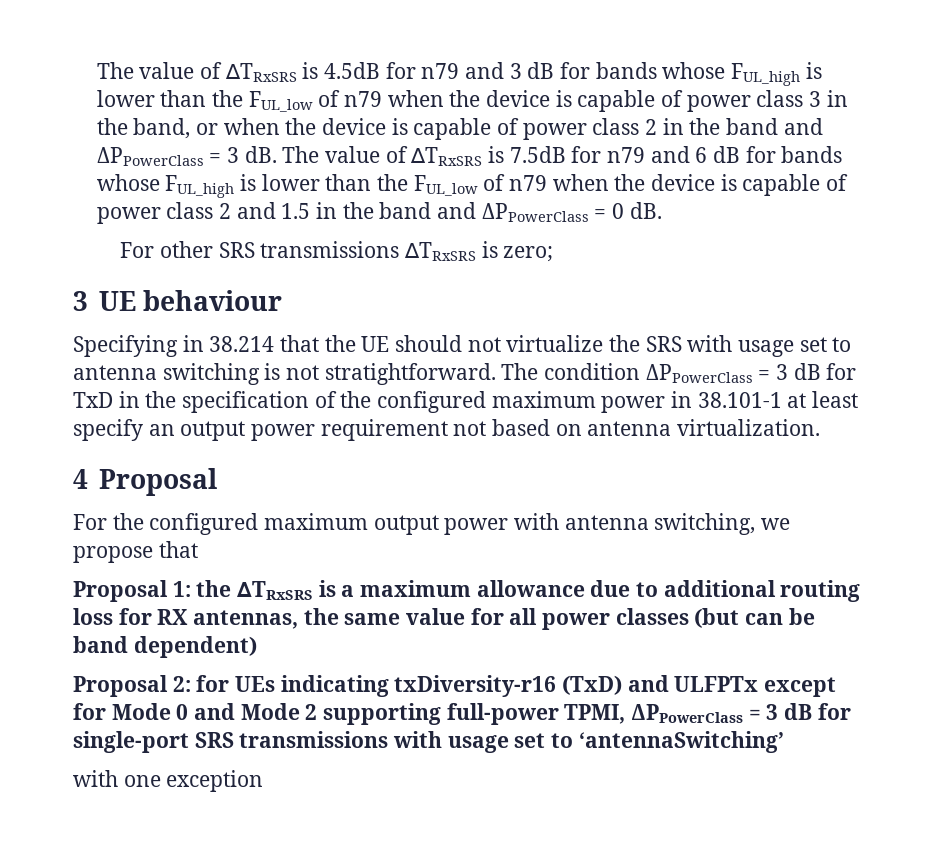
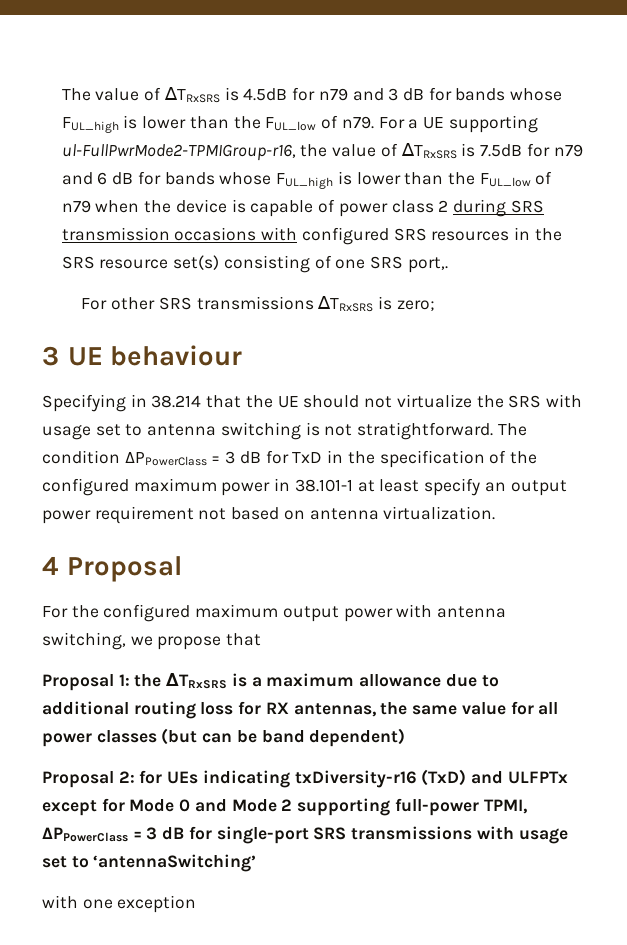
- The value of ∆TRxSRS is 4.5dB for n79 and 3 dB for bands whose FUL_high is lower than the FUL_low of n79 when the device is capable of power class 3 in the band, or when the device is capable of power class 2 in the band and ΔPPowerClass = 3 dB. The value of ∆TRxSRS is 7.5dB for n79 and 6 dB for bands whose FUL_high is lower than the FUL_low of n79 when the device is capable of power class 2 and 1.5 in the band and ΔPPowerClass = 0 dB.
+ The value of ∆TRxSRS is 4.5dB for n79 and 3 dB for bands whose FUL_high is lower than the FUL_low of n79. For a UE supporting ul-FullPwrMode2-TPMIGroup-r16, the value of ∆TRxSRS is 7.5dB for n79 and 6 dB for bands whose FUL_high is lower than the FUL_low of n79 when the device is capable of power class 2 during SRS transmission occasions with configured SRS resources in the SRS resource set(s) consisting of one SRS port,.

